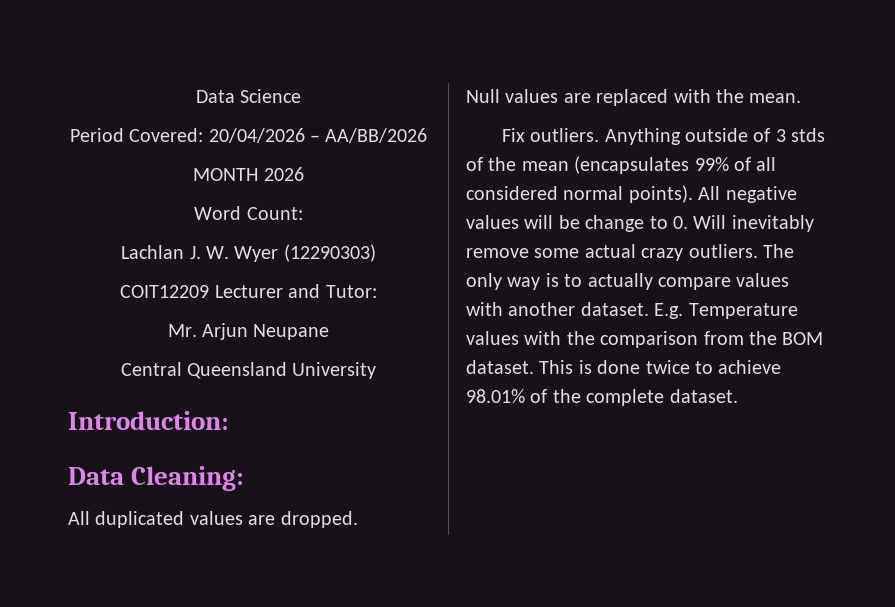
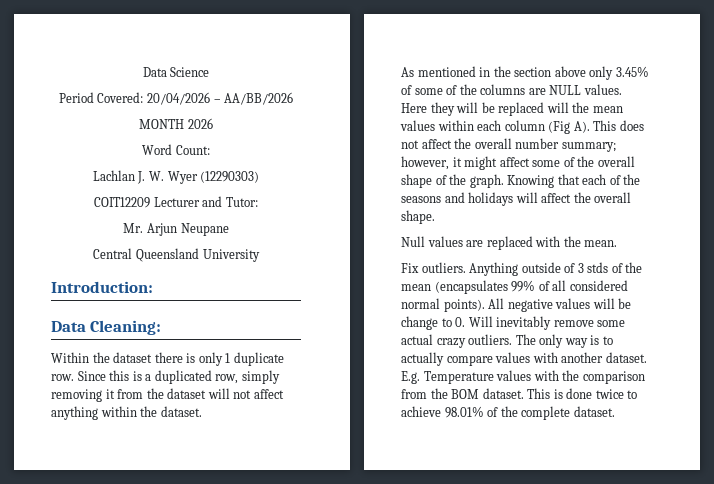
- All duplicated values are dropped.
+ Within the dataset there is only 1 duplicate row. Since this is a duplicated row, simply removing it from the dataset will not affect anything within the dataset.
+ As mentioned in the section above only 3.45% of some of the columns are NULL values. Here they will be replaced will the mean values within each column (Fig A). This does not affect the overall number summary; however, it might affect some of the overall shape of the graph. Knowing that each of the seasons and holidays will affect the overall shape.

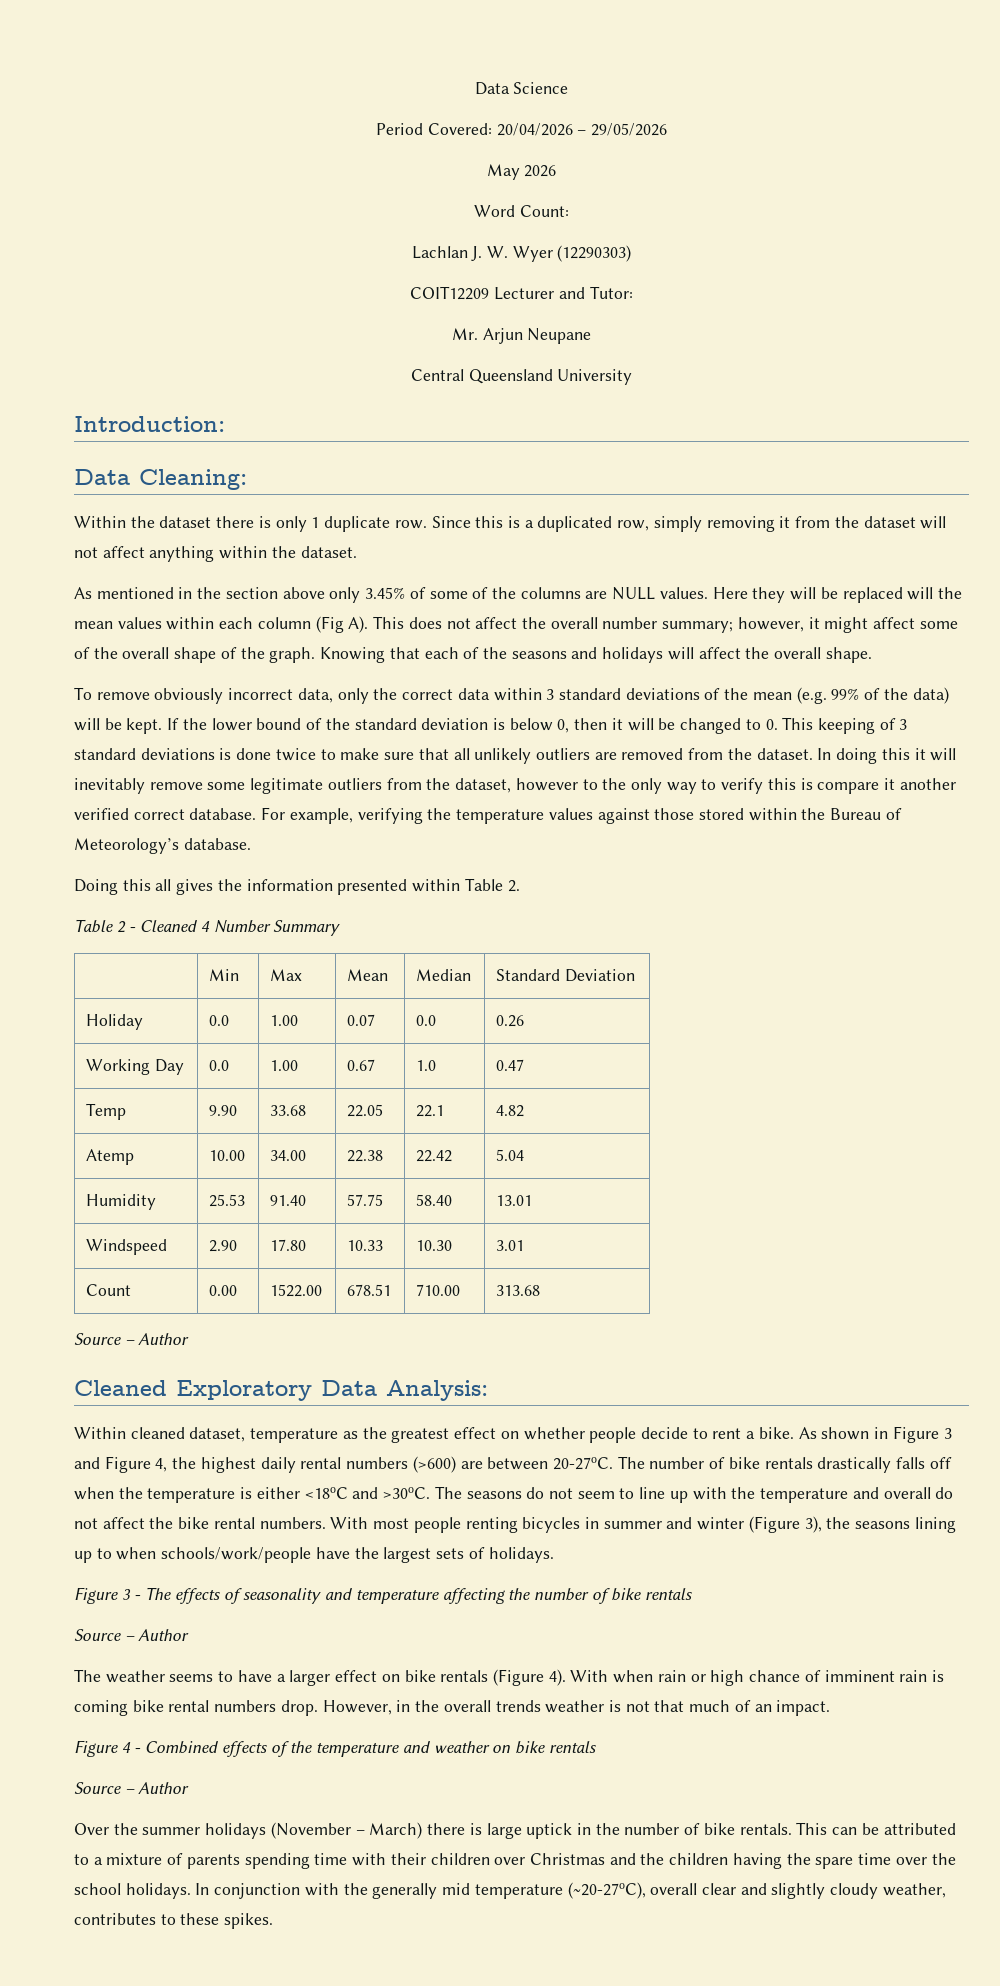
- Period Covered: 20/04/2026 – AA/BB/2026
- MONTH 2026
+ Period Covered: 20/04/2026 – 29/05/2026
+ May 2026
- Null values are replaced with the mean.
- Fix outliers. Anything outside of 3 stds of the mean (encapsulates 99% of all considered normal points). All negative values will be change to 0. Will inevitably remove some actual crazy outliers. The only way is to actually compare values with another dataset. E.g. Temperature values with the comparison from the BOM dataset. This is done twice to achieve 98.01% of the complete dataset.
+ To remove obviously incorrect data, only the correct data within 3 standard deviations of the mean (e.g. 99% of the data) will be kept. If the lower bound of the standard deviation is below 0, then it will be changed to 0. This keeping of 3 standard deviations is done twice to make sure that all unlikely outliers are removed from the dataset. In doing this it will inevitably remove some legitimate outliers from the dataset, however to the only way to verify this is compare it another verified correct database. For example, verifying the temperature values against those stored within the Bureau of Meteorology’s database.
+ Doing this all gives the information presented within Table 2.
+ Table 2 - Cleaned 4 Number Summary
+ | Min | Max | Mean | Median | Standard Deviation
+ Holiday | 0.0 | 1.00 | 0.07 | 0.0 | 0.26
+ Working Day | 0.0 | 1.00 | 0.67 | 1.0 | 0.47
+ Temp | 9.90 | 33.68 | 22.05 | 22.1 | 4.82
+ Atemp | 10.00 | 34.00 | 22.38 | 22.42 | 5.04
+ Humidity | 25.53 | 91.40 | 57.75 | 58.40 | 13.01
+ Windspeed | 2.90 | 17.80 | 10.33 | 10.30 | 3.01
+ Count | 0.00 | 1522.00 | 678.51 | 710.00 | 313.68
+ Source – Author
+ Cleaned Exploratory Data Analysis:
+ Within cleaned dataset, temperature as the greatest effect on whether people decide to rent a bike. As shown in Figure 3 and Figure 4, the highest daily rental numbers (>600) are between 20-27oC. The number of bike rentals drastically falls off when the temperature is either <18oC and >30oC. The seasons do not seem to line up with the temperature and overall do not affect the bike rental numbers. With most people renting bicycles in summer and winter (Figure 3), the seasons lining up to when schools/work/people have the largest sets of holidays.
+ Figure 3 - The effects of seasonality and temperature affecting the number of bike rentals
+ Source – Author
+ The weather seems to have a larger effect on bike rentals (Figure 4). With when rain or high chance of imminent rain is coming bike rental numbers drop. However, in the overall trends weather is not that much of an impact.
+ Figure 4 - Combined effects of the temperature and weather on bike rentals
+ Source – Author
+ Over the summer holidays (November – March) there is large uptick in the number of bike rentals. This can be attributed to a mixture of parents spending time with their children over Christmas and the children having the spare time over the school holidays. In conjunction with the generally mid temperature (~20-27oC), overall clear and slightly cloudy weather, contributes to these spikes.

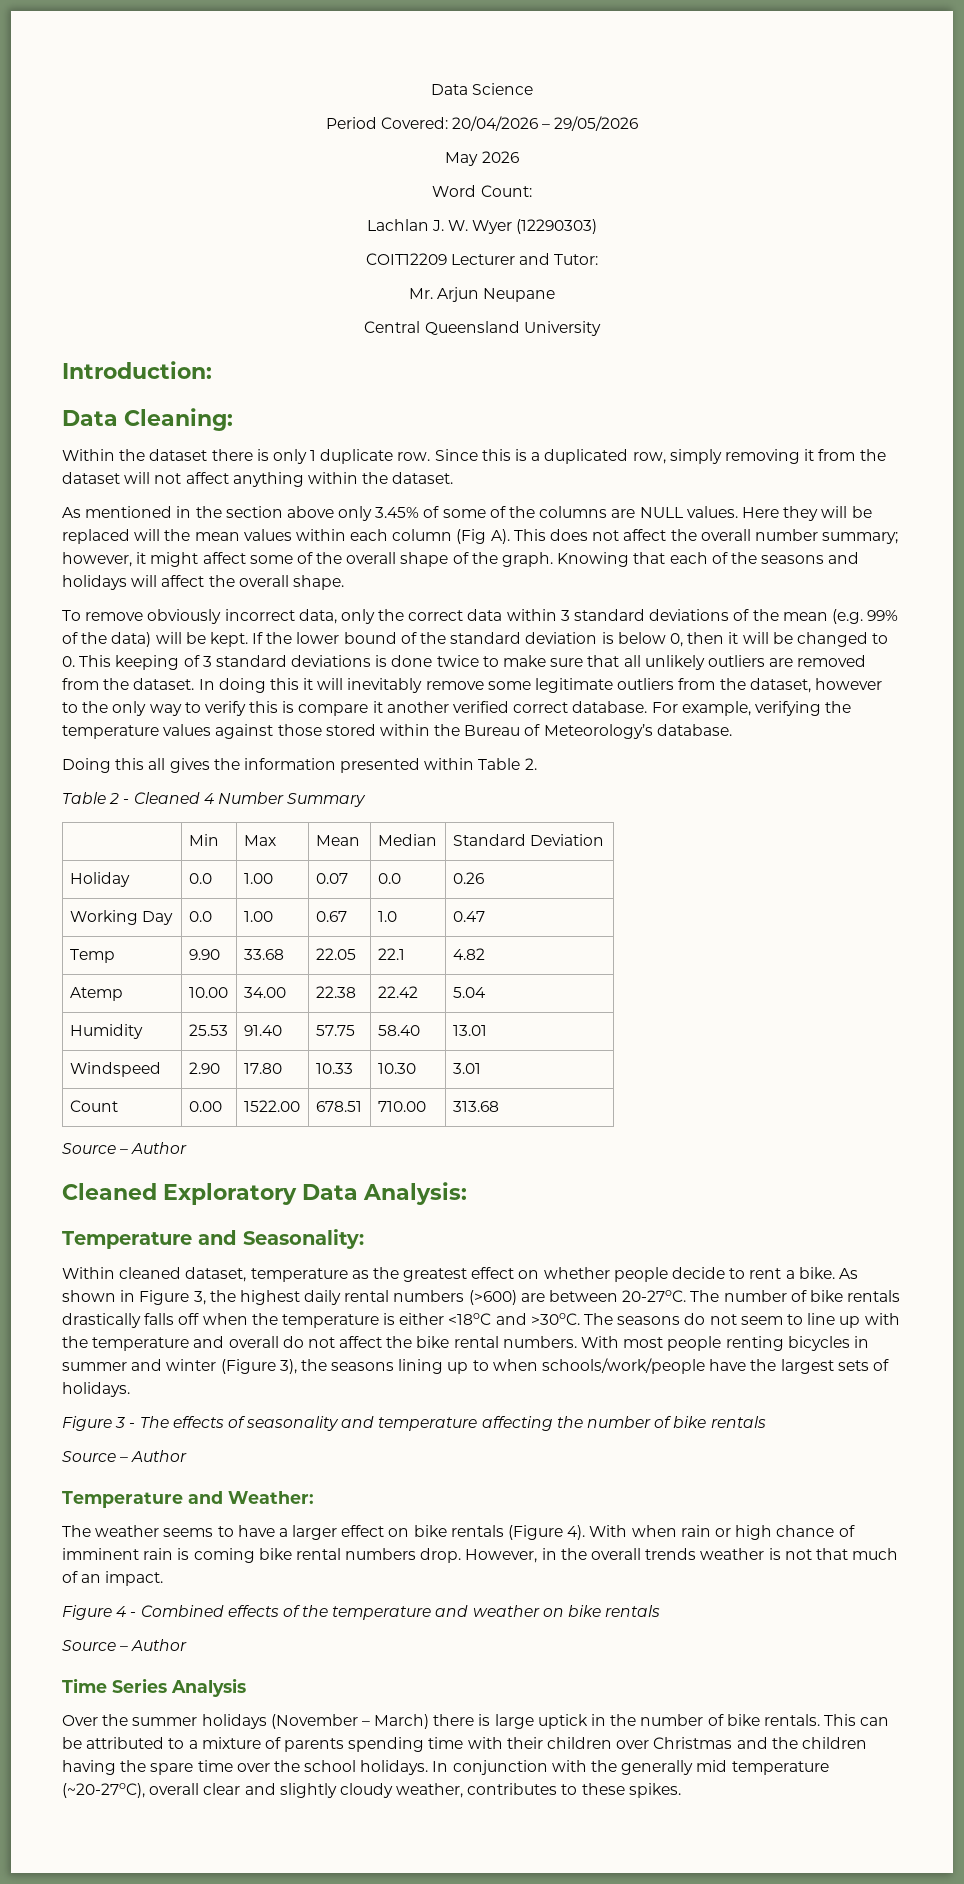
+ Temperature and Seasonality:
- As shown in Figure 3 and Figure 4, the highest daily rental numbers (>600) are between 20-27oC.
+ As shown in Figure 3, the highest daily rental numbers (>600) are between 20-27oC.
+ Temperature and Weather:
+ Time Series Analysis

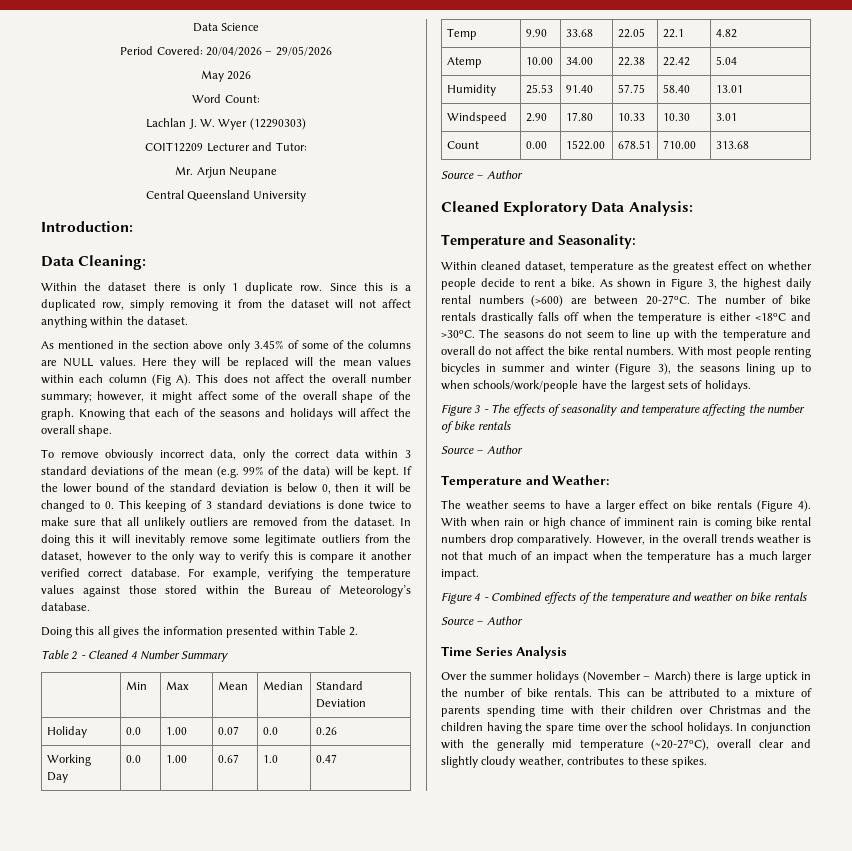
- With when rain or high chance of imminent rain is coming bike rental numbers drop.
+ With when rain or high chance of imminent rain is coming bike rental numbers drop comparatively.
- However, in the overall trends weather is not that much of an impact.
+ However, in the overall trends weather is not that much of an impact when the temperature has a much larger impact.

